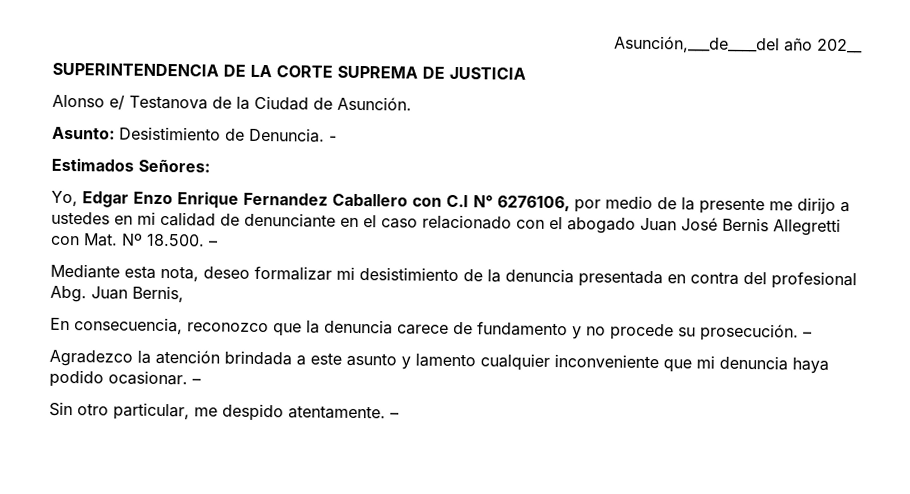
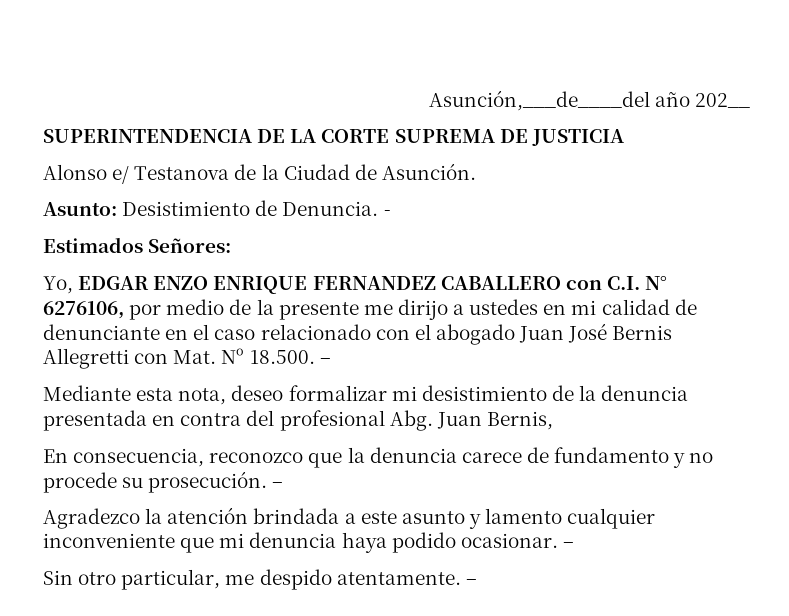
- Yo, Edgar Enzo Enrique Fernandez Caballero con C.I N° 6276106, por medio de la presente me dirijo a ustedes en mi calidad de denunciante en el caso relacionado con el abogado Juan José Bernis Allegretti con Mat. Nº 18.500. –
+ Yo, EDGAR ENZO ENRIQUE FERNANDEZ CABALLERO con C.I. N° 6276106, por medio de la presente me dirijo a ustedes en mi calidad de denunciante en el caso relacionado con el abogado Juan José Bernis Allegretti con Mat. Nº 18.500. –

